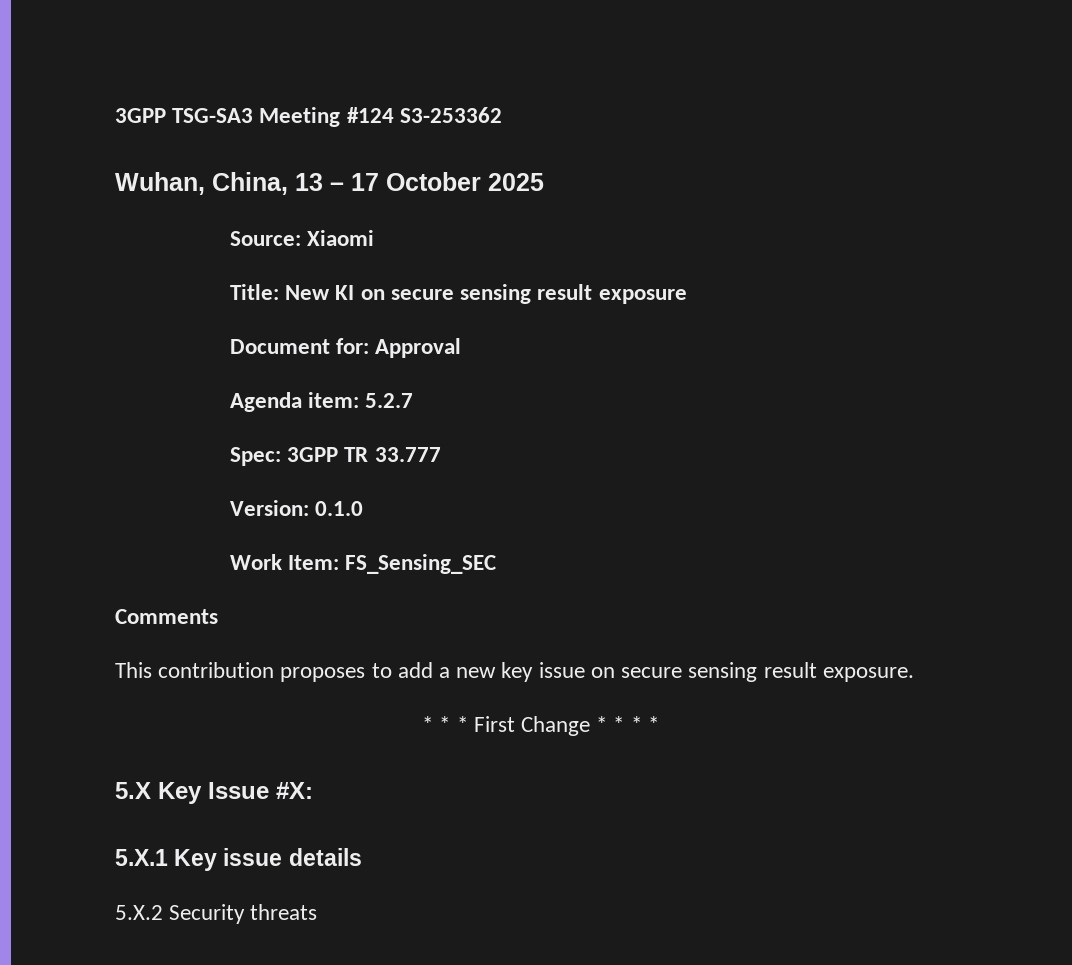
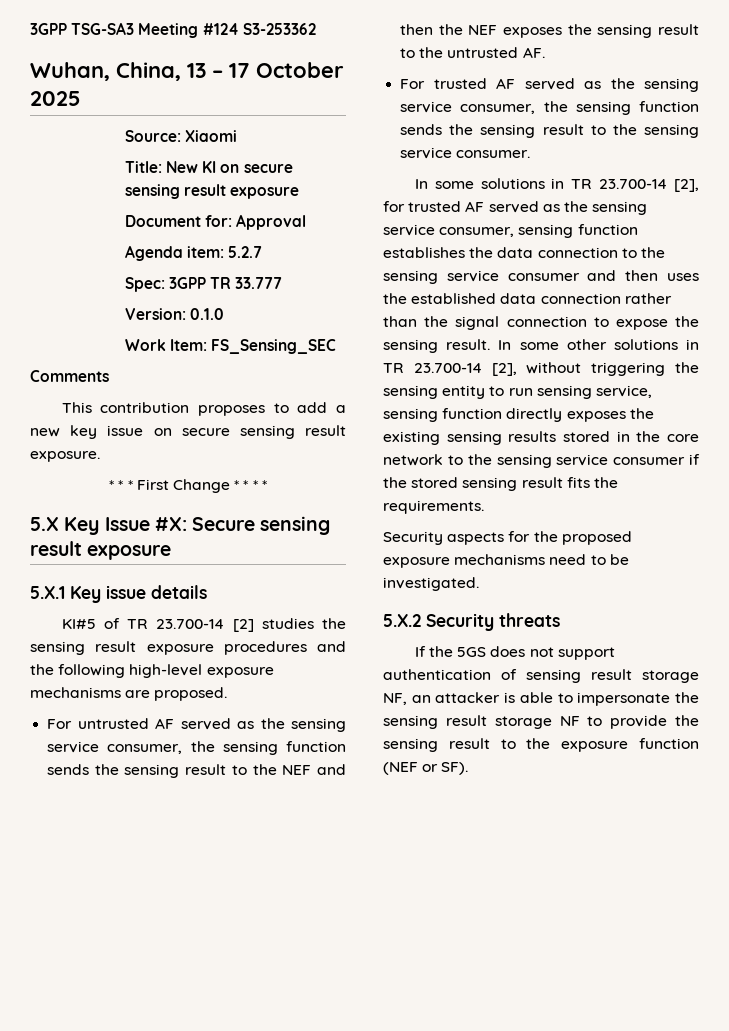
- 5.X Key Issue #X:
+ 5.X Key Issue #X: Secure sensing result exposure
+ KI#5 of TR 23.700-14 [2] studies the sensing result exposure procedures and the following high-level exposure mechanisms are proposed.
+ For untrusted AF served as the sensing service consumer, the sensing function sends the sensing result to the NEF and then the NEF exposes the sensing result to the untrusted AF.
+ For trusted AF served as the sensing service consumer, the sensing function sends the sensing result to the sensing service consumer.
+ In some solutions in TR 23.700-14 [2], for trusted AF served as the sensing service consumer, sensing function establishes the data connection to the sensing service consumer and then uses the established data connection rather than the signal connection to expose the sensing result. In some other solutions in TR 23.700-14 [2], without triggering the sensing entity to run sensing service, sensing function directly exposes the existing sensing results stored in the core network to the sensing service consumer if the stored sensing result fits the requirements.
+ Security aspects for the proposed exposure mechanisms need to be investigated.
  5.X.2 Security threats
+ If the 5GS does not support authentication of sensing result storage NF, an attacker is able to impersonate the sensing result storage NF to provide the sensing result to the exposure function (NEF or SF).

